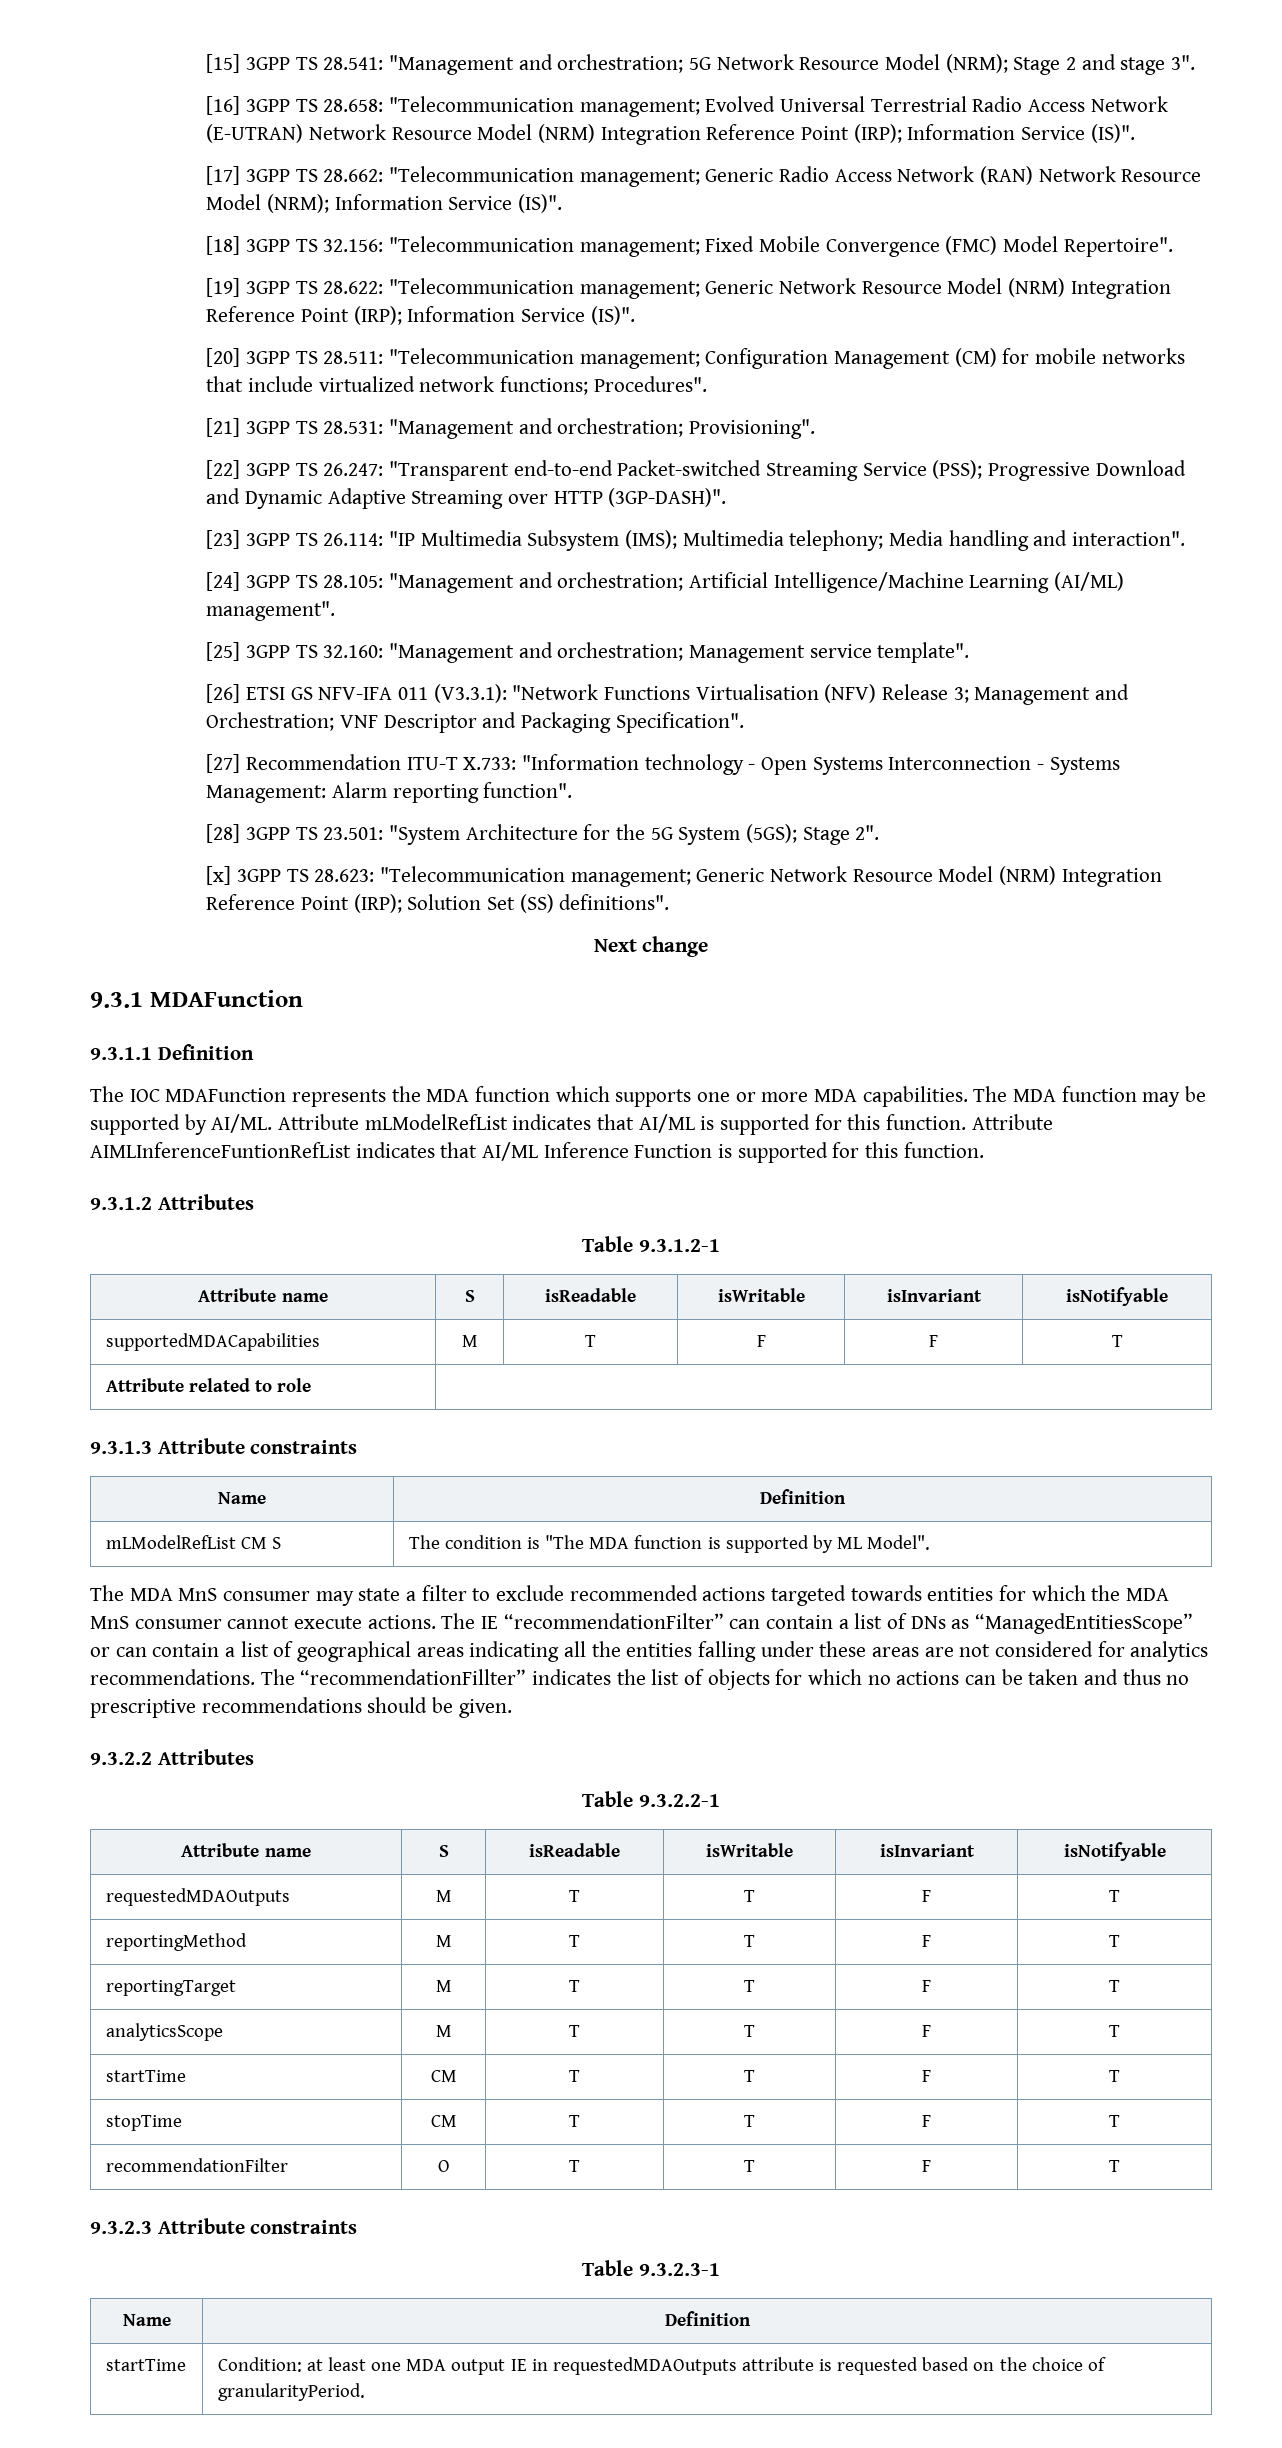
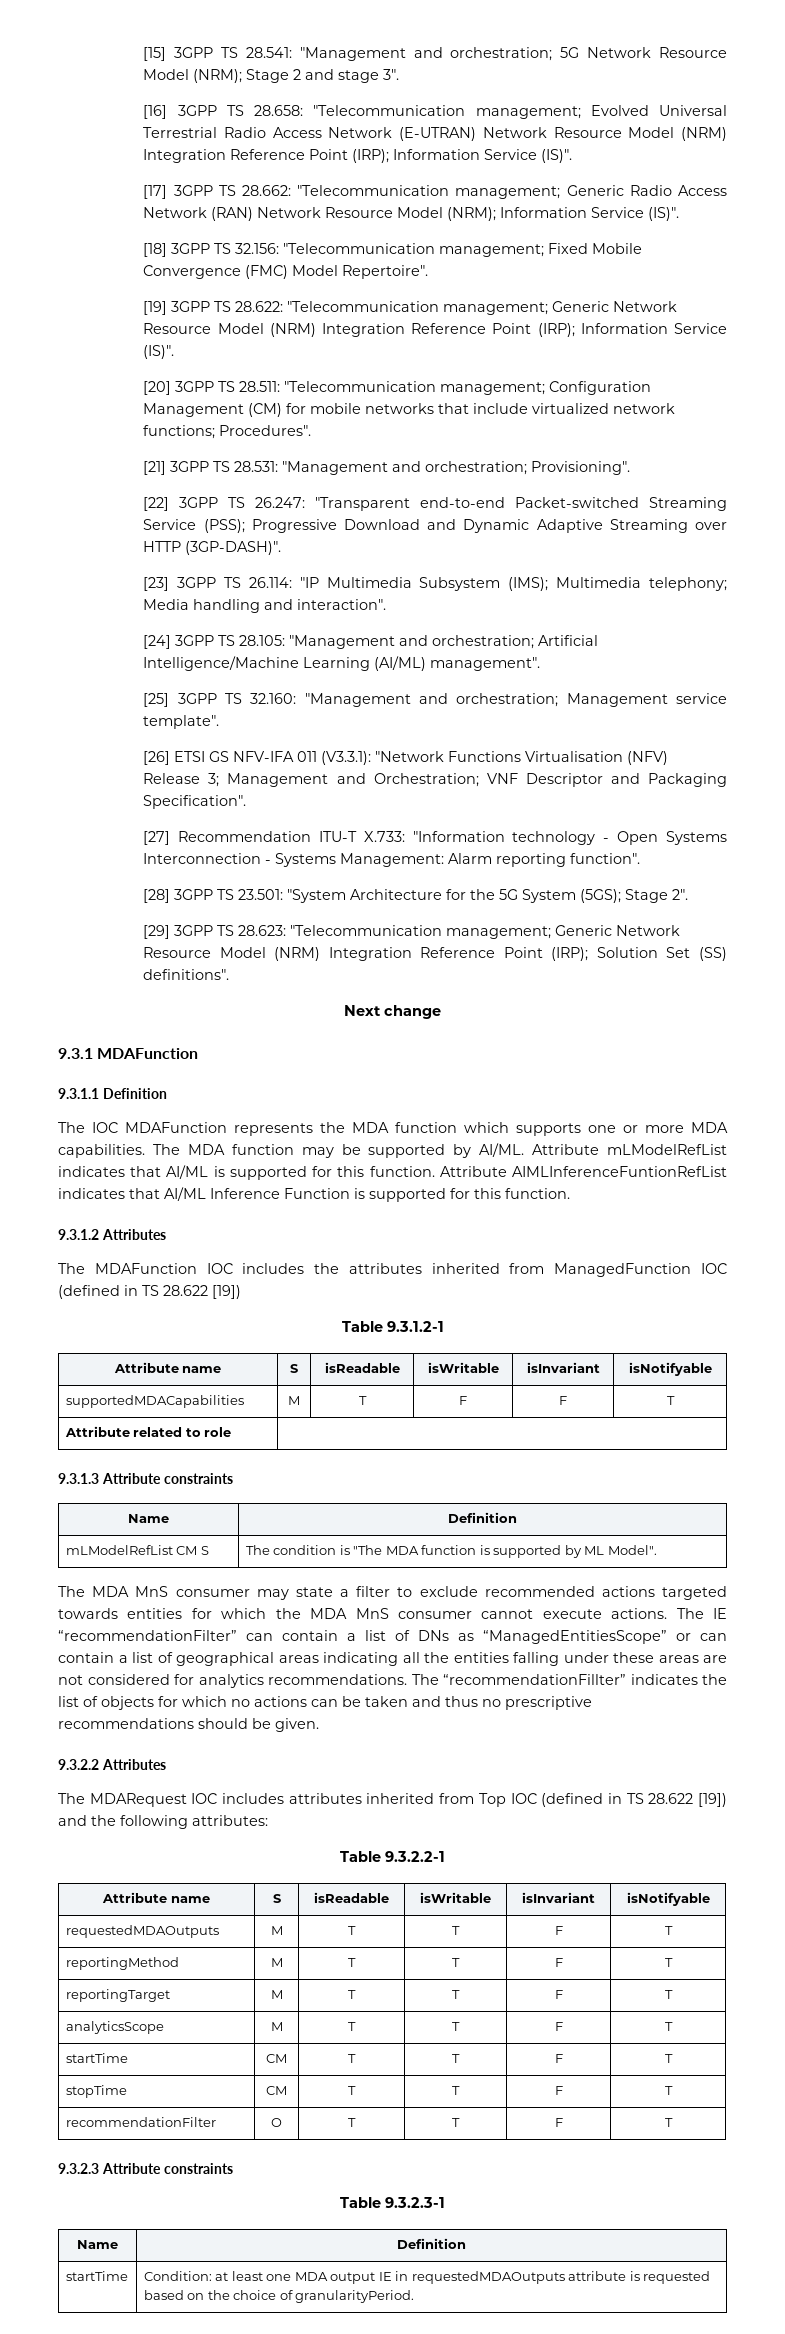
- [x] 3GPP TS 28.623: "Telecommunication management; Generic Network Resource Model (NRM) Integration Reference Point (IRP); Solution Set (SS) definitions".
+ [29] 3GPP TS 28.623: "Telecommunication management; Generic Network Resource Model (NRM) Integration Reference Point (IRP); Solution Set (SS) definitions".
+ The MDAFunction IOC includes the attributes inherited from ManagedFunction IOC (defined in TS 28.622 [19])
+ The MDARequest IOC includes attributes inherited from Top IOC (defined in TS 28.622 [19]) and the following attributes:

